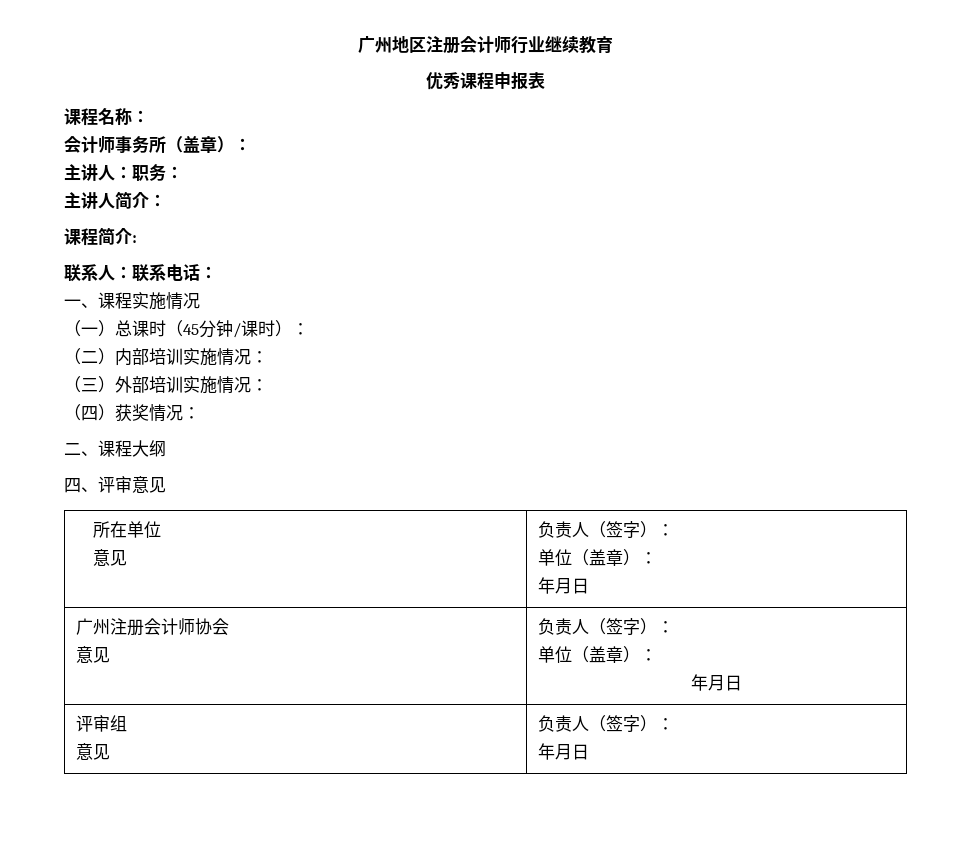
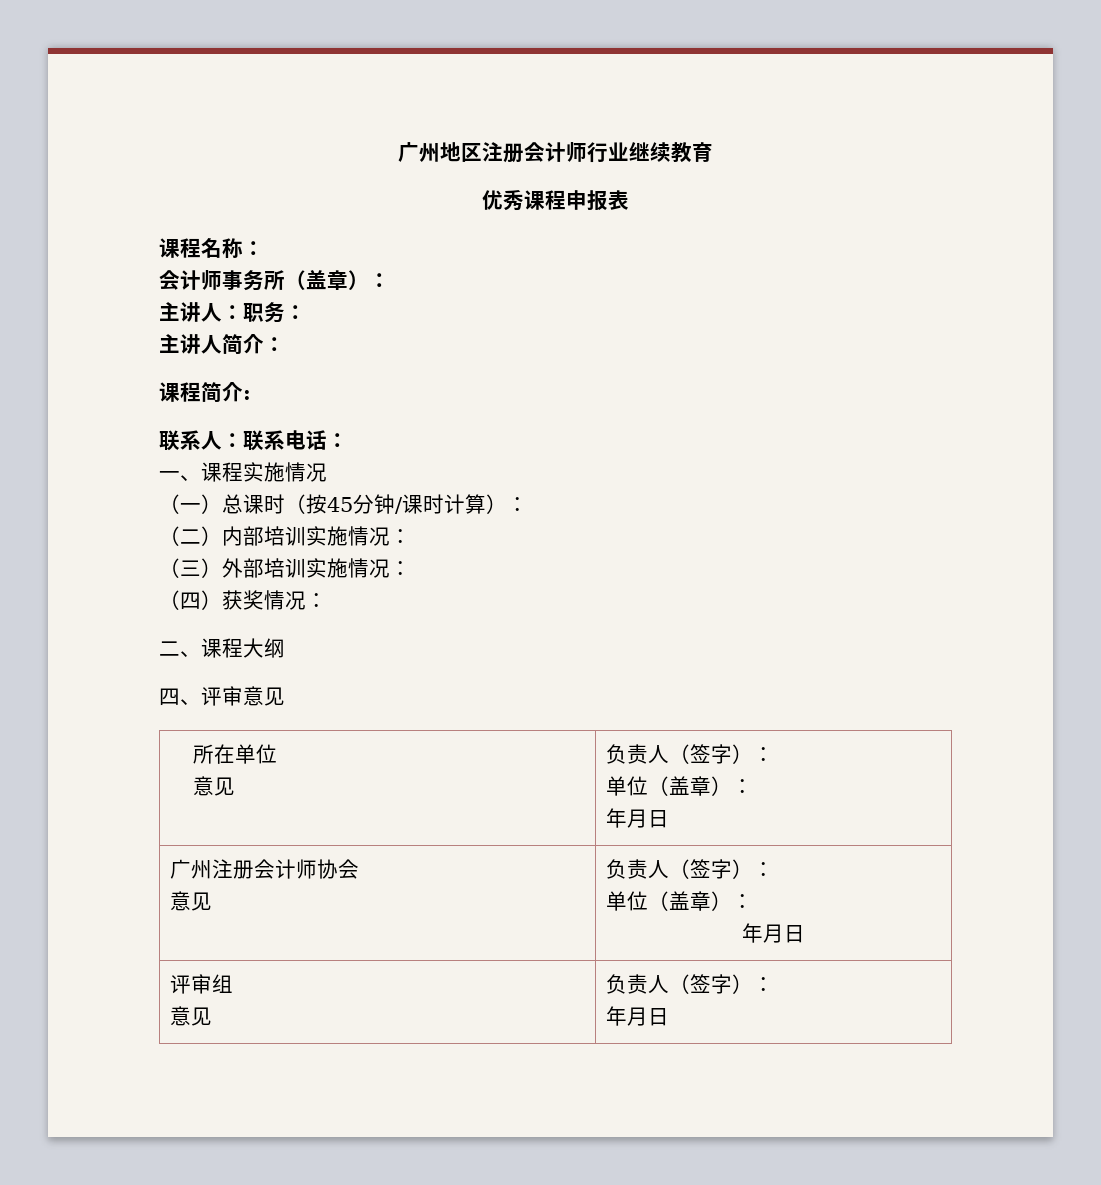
- （一）总课时（45分钟/课时）：
+ （一）总课时（按45分钟/课时计算）：

